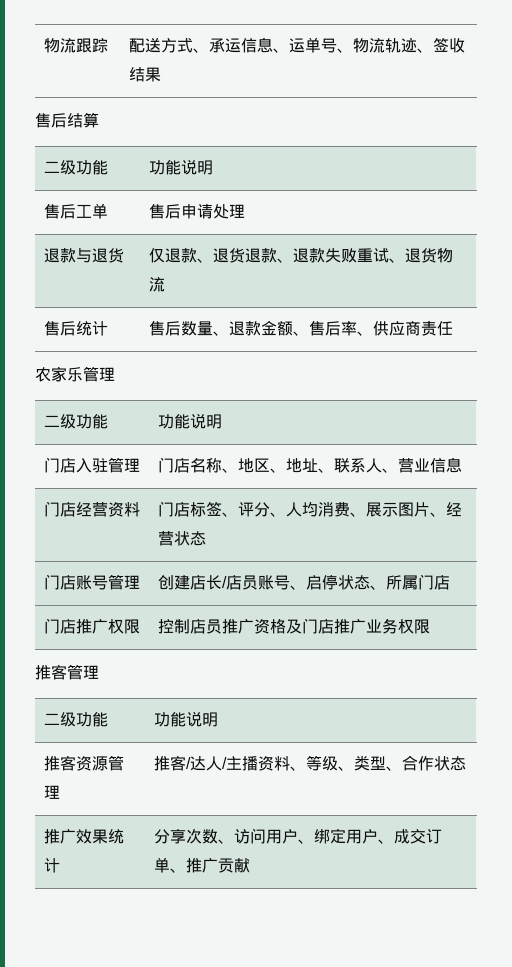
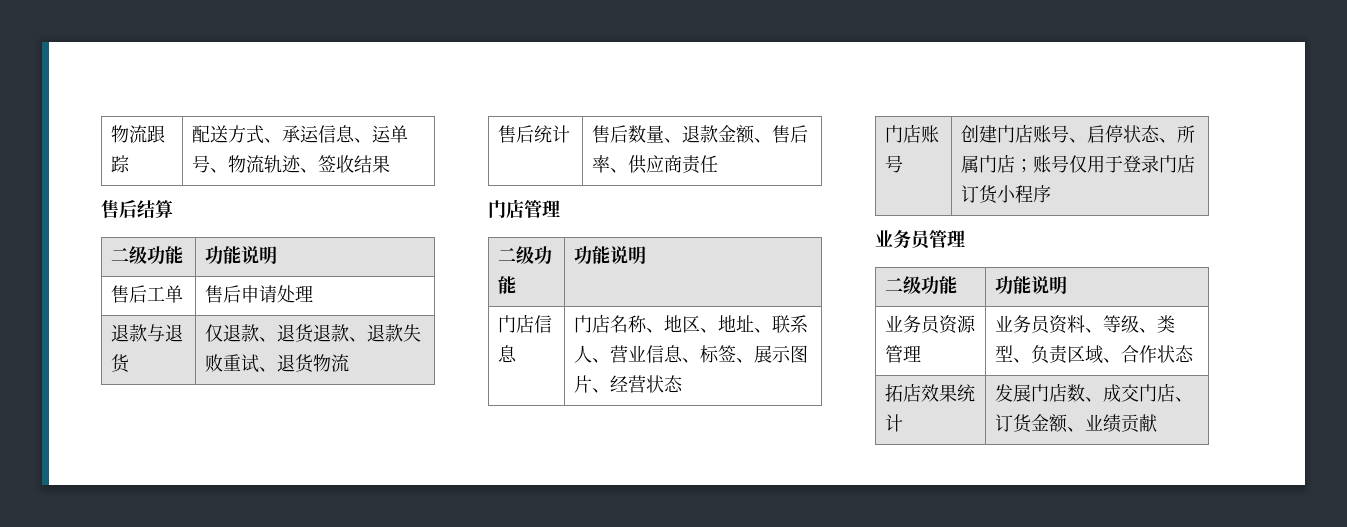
- 农家乐管理
+ 门店管理
- 门店入驻管理 | 门店名称、地区、地址、联系人、营业信息
- 门店经营资料 | 门店标签、评分、人均消费、展示图片、经营状态
+ 门店信息 | 门店名称、地区、地址、联系人、营业信息、标签、展示图片、经营状态
- 门店账号管理 | 创建店长/店员账号、启停状态、所属门店
- 门店推广权限 | 控制店员推广资格及门店推广业务权限
- 推客管理
+ 门店账号 | 创建门店账号、启停状态、所属门店；账号仅用于登录门店订货小程序
+ 业务员管理
  二级功能 | 功能说明
- 推客资源管理 | 推客/达人/主播资料、等级、类型、合作状态
+ 业务员资源管理 | 业务员资料、等级、类型、负责区域、合作状态
- 推广效果统计 | 分享次数、访问用户、绑定用户、成交订单、推广贡献
+ 拓店效果统计 | 发展门店数、成交门店、订货金额、业绩贡献

